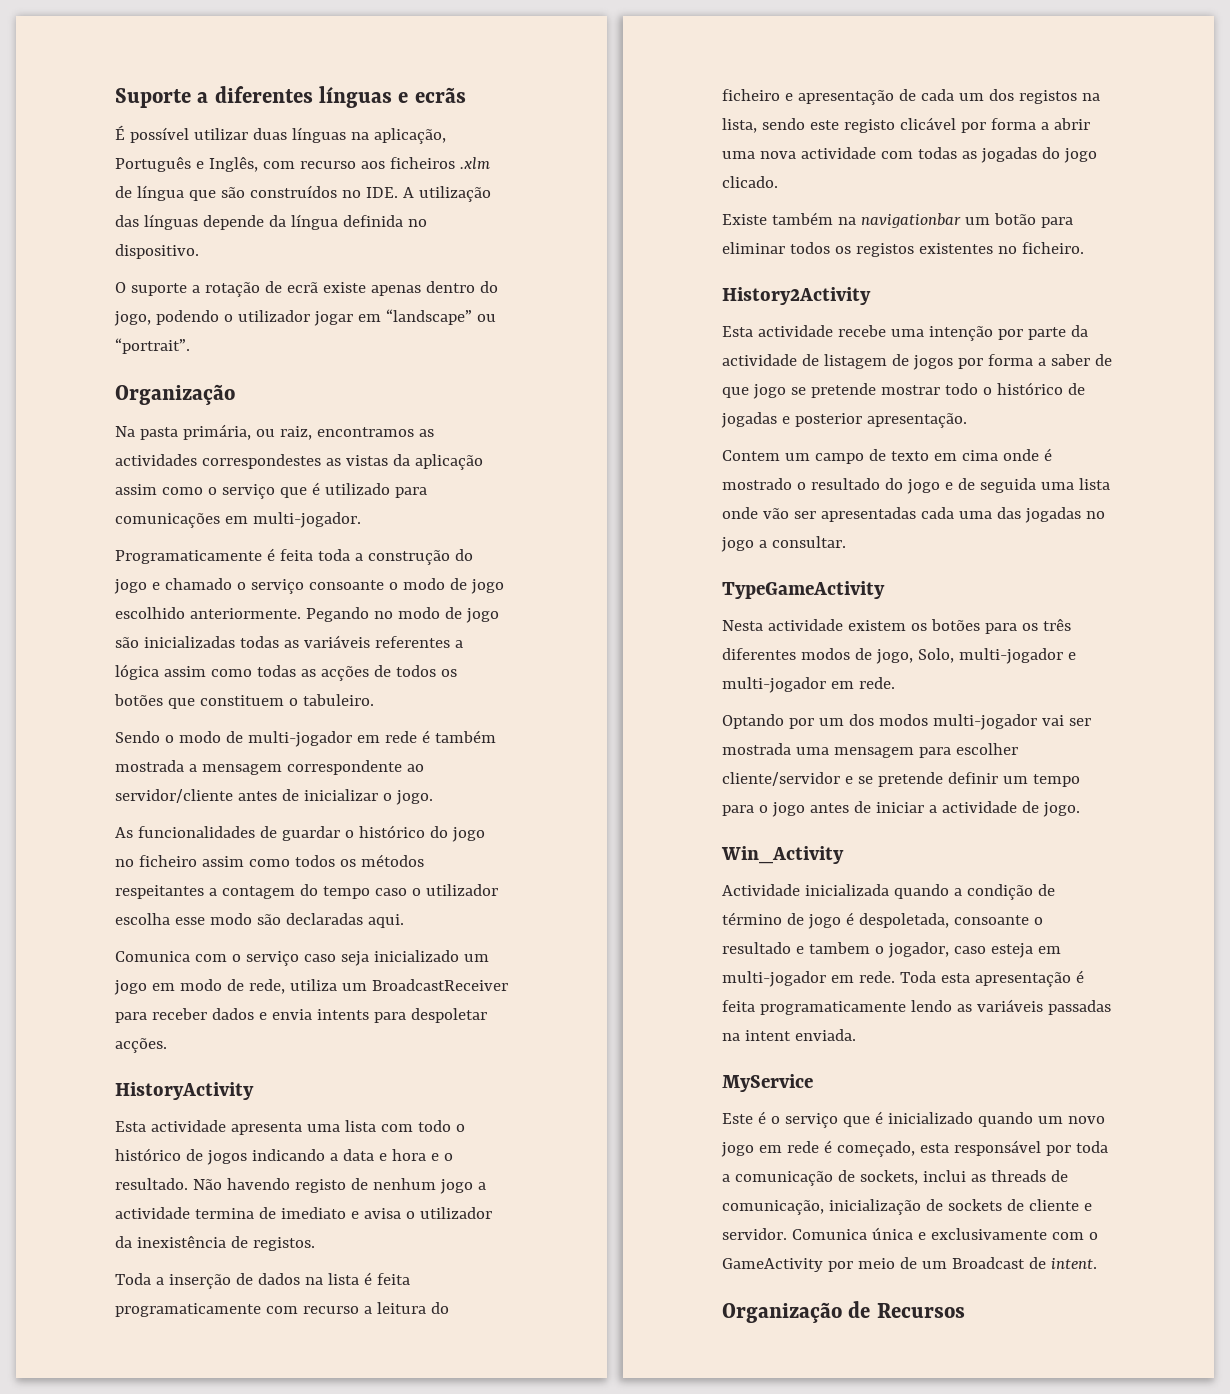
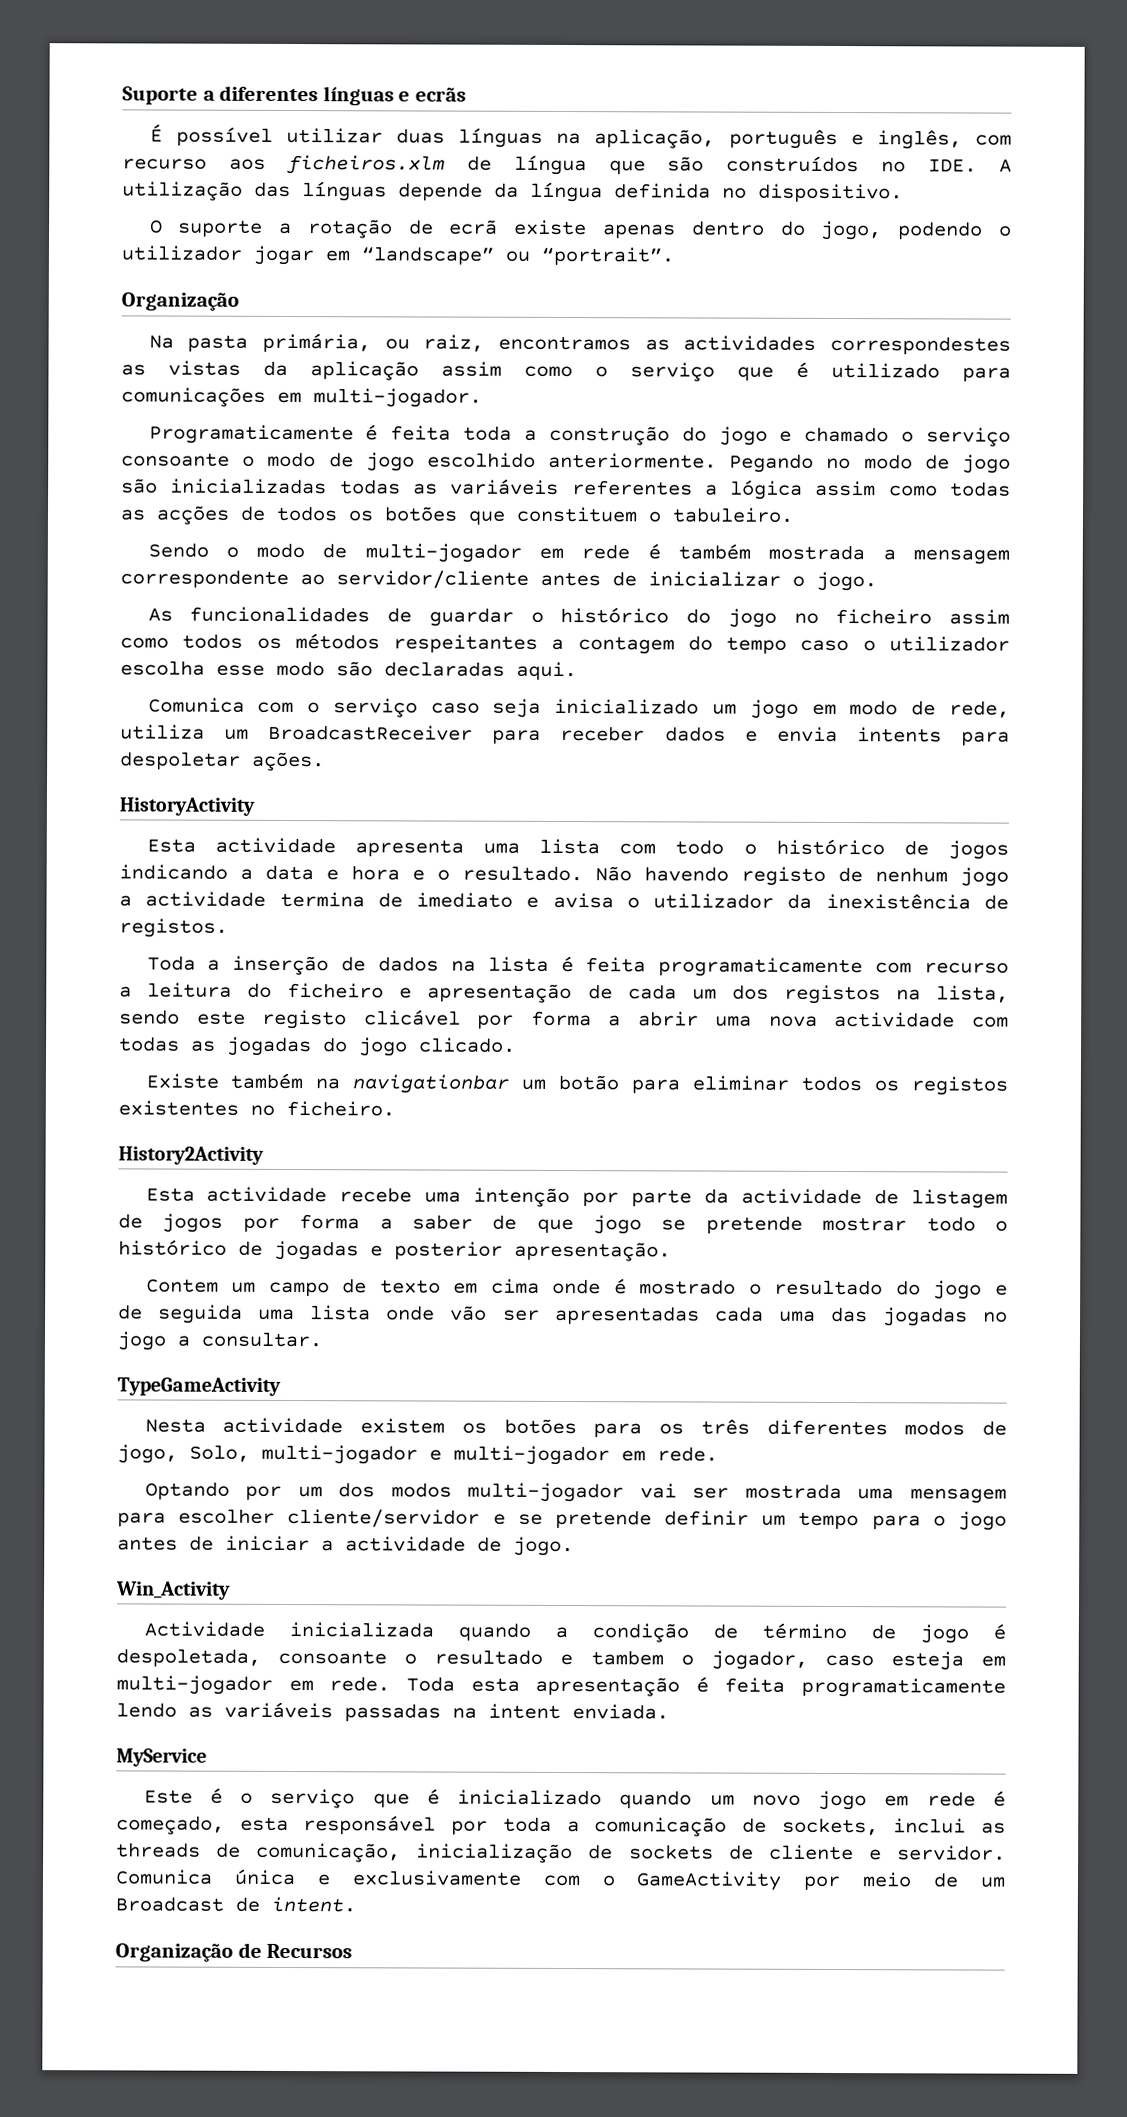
- É possível utilizar duas línguas na aplicação, Português e Inglês, com recurso aos ficheiros .xlm de língua que são construídos no IDE. A utilização das línguas depende da língua definida no dispositivo.
+ É possível utilizar duas línguas na aplicação, português e inglês, com recurso aos ficheiros.xlm de língua que são construídos no IDE. A utilização das línguas depende da língua definida no dispositivo.
- Comunica com o serviço caso seja inicializado um jogo em modo de rede, utiliza um BroadcastReceiver para receber dados e envia intents para despoletar acções.
+ Comunica com o serviço caso seja inicializado um jogo em modo de rede, utiliza um BroadcastReceiver para receber dados e envia intents para despoletar ações.

